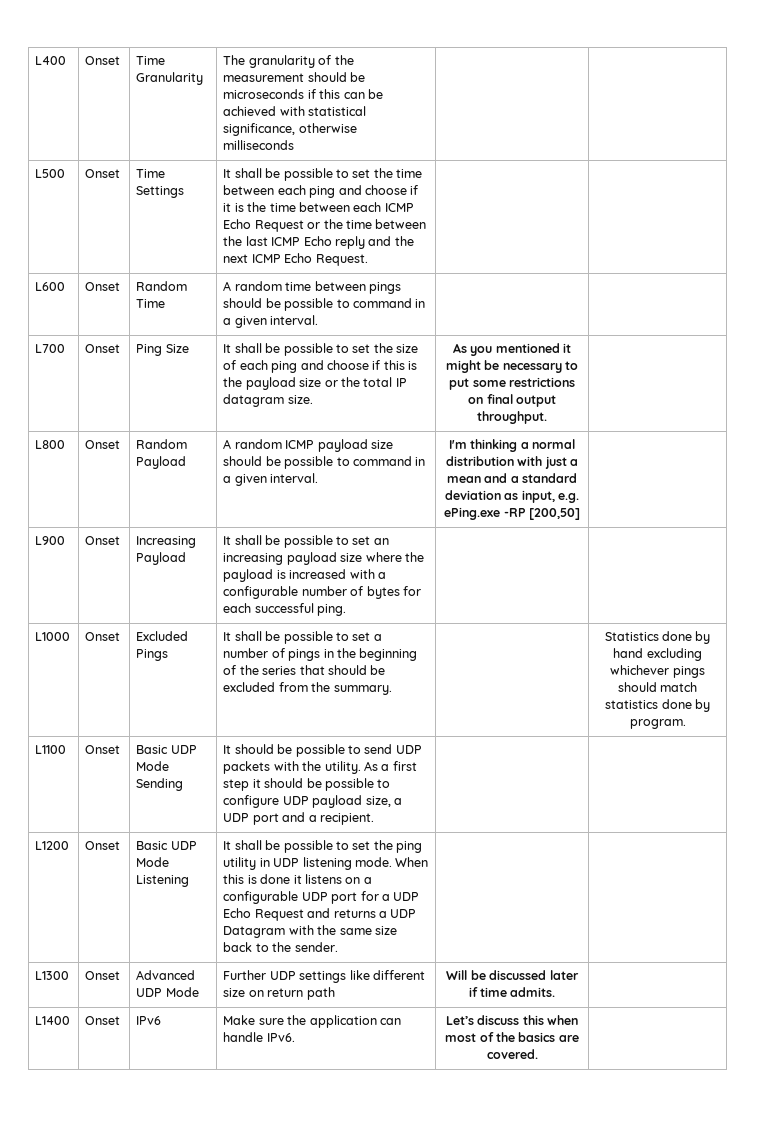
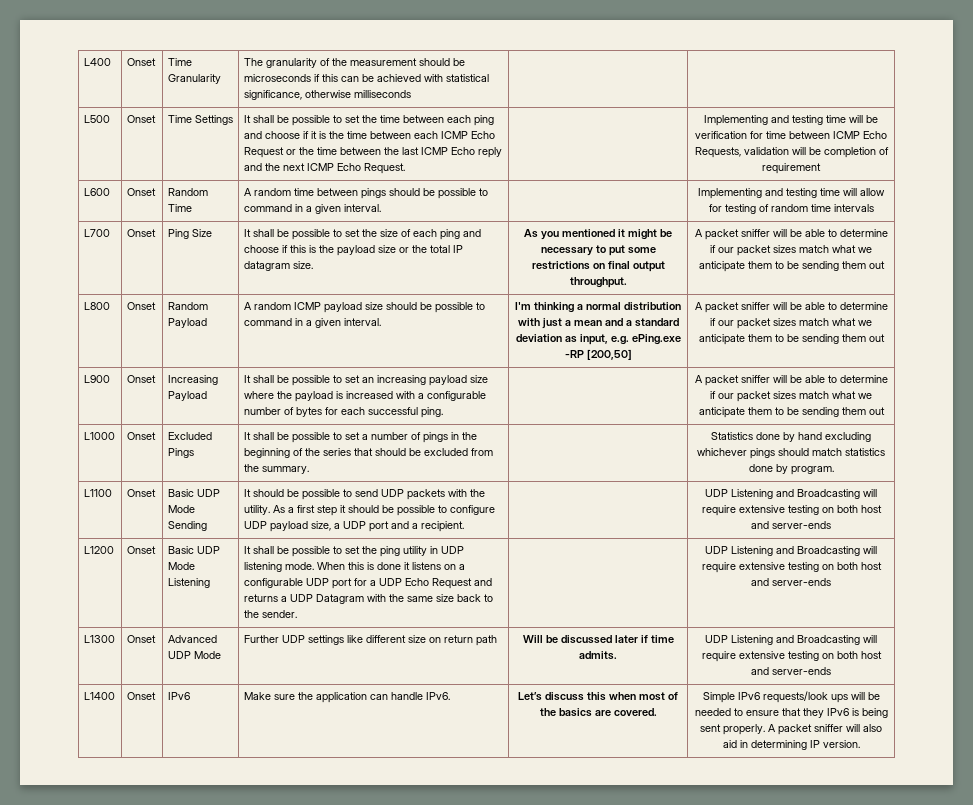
+ Implementing and testing time will be verification for time between ICMP Echo Requests, validation will be completion of requirement
- L600 | Onset | Random Time | A random time between pings should be possible to command in a given interval. | |
+ L600 | Onset | Random Time | A random time between pings should be possible to command in a given interval. | | Implementing and testing time will allow for testing of random time intervals
- As you mentioned it might be necessary to put some restrictions on final output throughput.
+ As you mentioned it might be necessary to put some restrictions on final output throughput. | A packet sniffer will be able to determine if our packet sizes match what we anticipate them to be sending them out
- I'm thinking a normal distribution with just a mean and a standard deviation as input, e.g. ePing.exe -RP [200,50]
+ I'm thinking a normal distribution with just a mean and a standard deviation as input, e.g. ePing.exe -RP [200,50] | A packet sniffer will be able to determine if our packet sizes match what we anticipate them to be sending them out
- It shall be possible to set an increasing payload size where the payload is increased with a configurable number of bytes for each successful ping.
+ It shall be possible to set an increasing payload size where the payload is increased with a configurable number of bytes for each successful ping. | | A packet sniffer will be able to determine if our packet sizes match what we anticipate them to be sending them out
- As a first step it should be possible to configure UDP payload size, a UDP port and a recipient.
+ As a first step it should be possible to configure UDP payload size, a UDP port and a recipient. | | UDP Listening and Broadcasting will require extensive testing on both host and server-ends
- When this is done it listens on a configurable UDP port for a UDP Echo Request and returns a UDP Datagram with the same size back to the sender.
+ When this is done it listens on a configurable UDP port for a UDP Echo Request and returns a UDP Datagram with the same size back to the sender. | | UDP Listening and Broadcasting will require extensive testing on both host and server-ends
- L1300 | Onset | Advanced UDP Mode | Further UDP settings like different size on return path | Will be discussed later if time admits. |
+ L1300 | Onset | Advanced UDP Mode | Further UDP settings like different size on return path | Will be discussed later if time admits. | UDP Listening and Broadcasting will require extensive testing on both host and server-ends
+ Simple IPv6 requests/look ups will be needed to ensure that they IPv6 is being sent properly. A packet sniffer will also aid in determining IP version.

